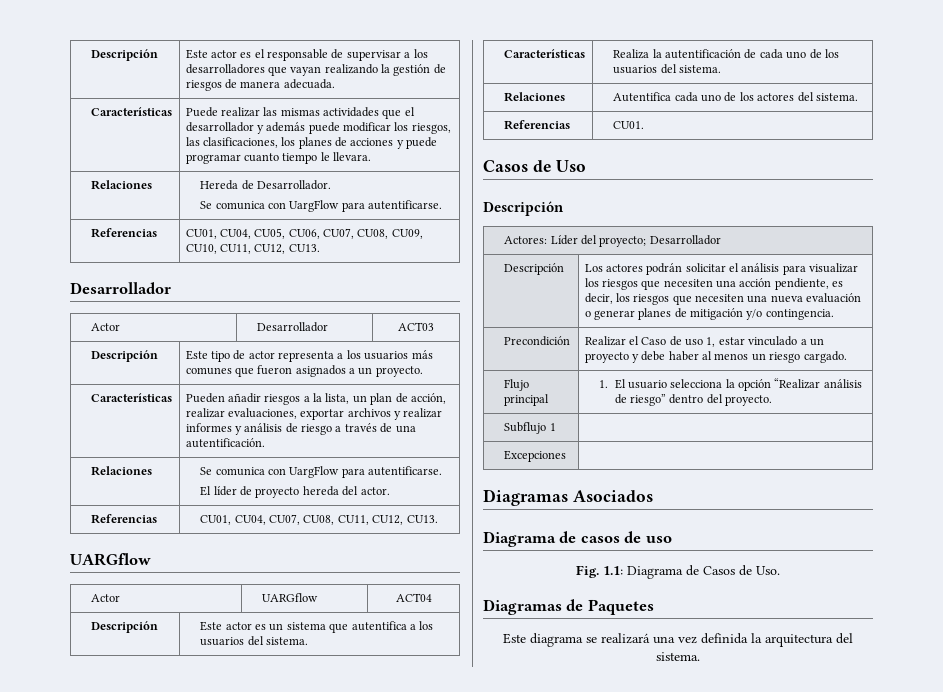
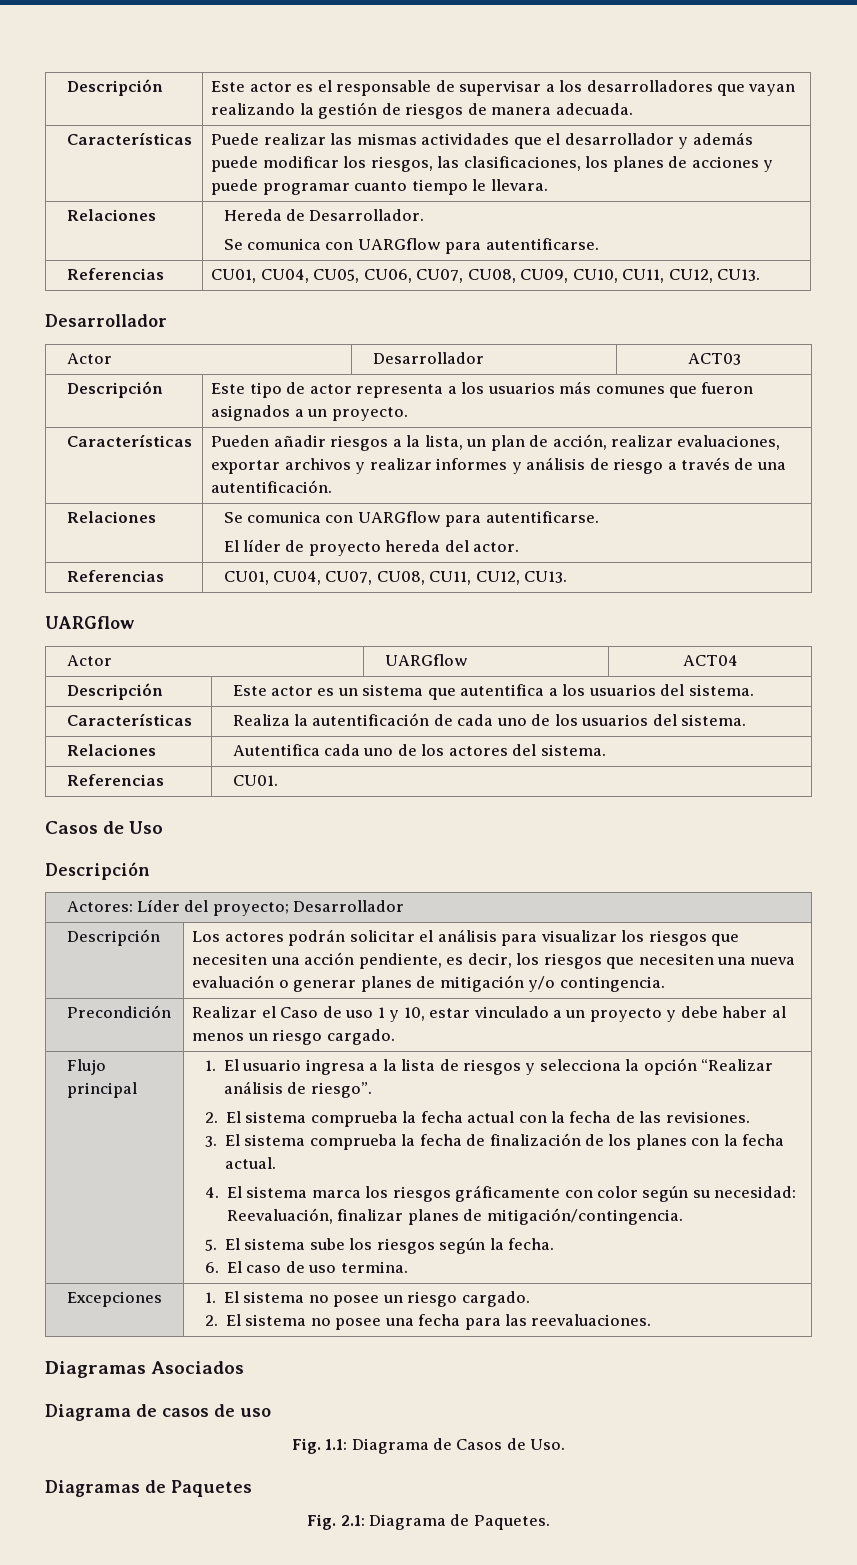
  Relaciones | Hereda de Desarrollador.
- Se comunica con UargFlow para autentificarse.
+ Se comunica con UARGflow para autentificarse.
- Relaciones | Se comunica con UargFlow para autentificarse.
+ Relaciones | Se comunica con UARGflow para autentificarse.
- Precondición | Realizar el Caso de uso 1, estar vinculado a un proyecto y debe haber al menos un riesgo cargado.
+ Precondición | Realizar el Caso de uso 1 y 10, estar vinculado a un proyecto y debe haber al menos un riesgo cargado.
- 1. El usuario selecciona la opción “Realizar análisis de riesgo” dentro del proyecto.
- Subflujo 1 |
- Excepciones |
+ 1. El usuario ingresa a la lista de riesgos y selecciona la opción “Realizar análisis de riesgo”.
+ 2. El sistema comprueba la fecha actual con la fecha de las revisiones.
+ 3. El sistema comprueba la fecha de finalización de los planes con la fecha actual.
+ 4. El sistema marca los riesgos gráficamente con color según su necesidad: Reevaluación, finalizar planes de mitigación/contingencia.
+ 5. El sistema sube los riesgos según la fecha.
+ 6. El caso de uso termina.
+ Excepciones | 1. El sistema no posee un riesgo cargado.
+ 2. El sistema no posee una fecha para las reevaluaciones.
- Este diagrama se realizará una vez definida la arquitectura del sistema.
+ Fig. 2.1: Diagrama de Paquetes.

